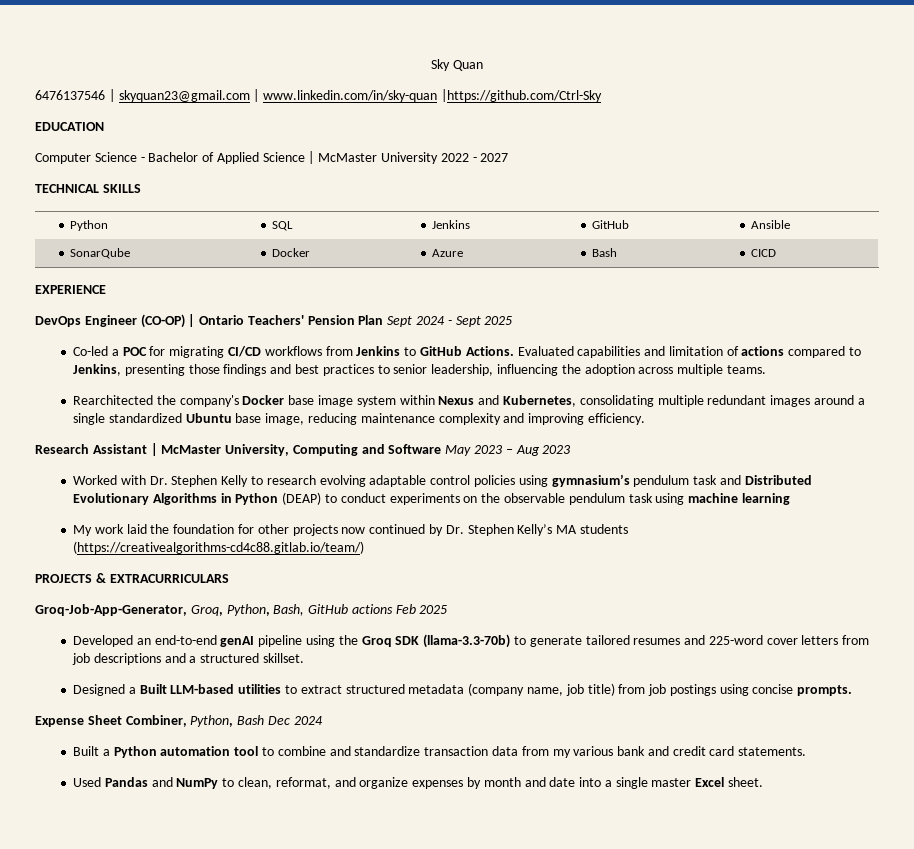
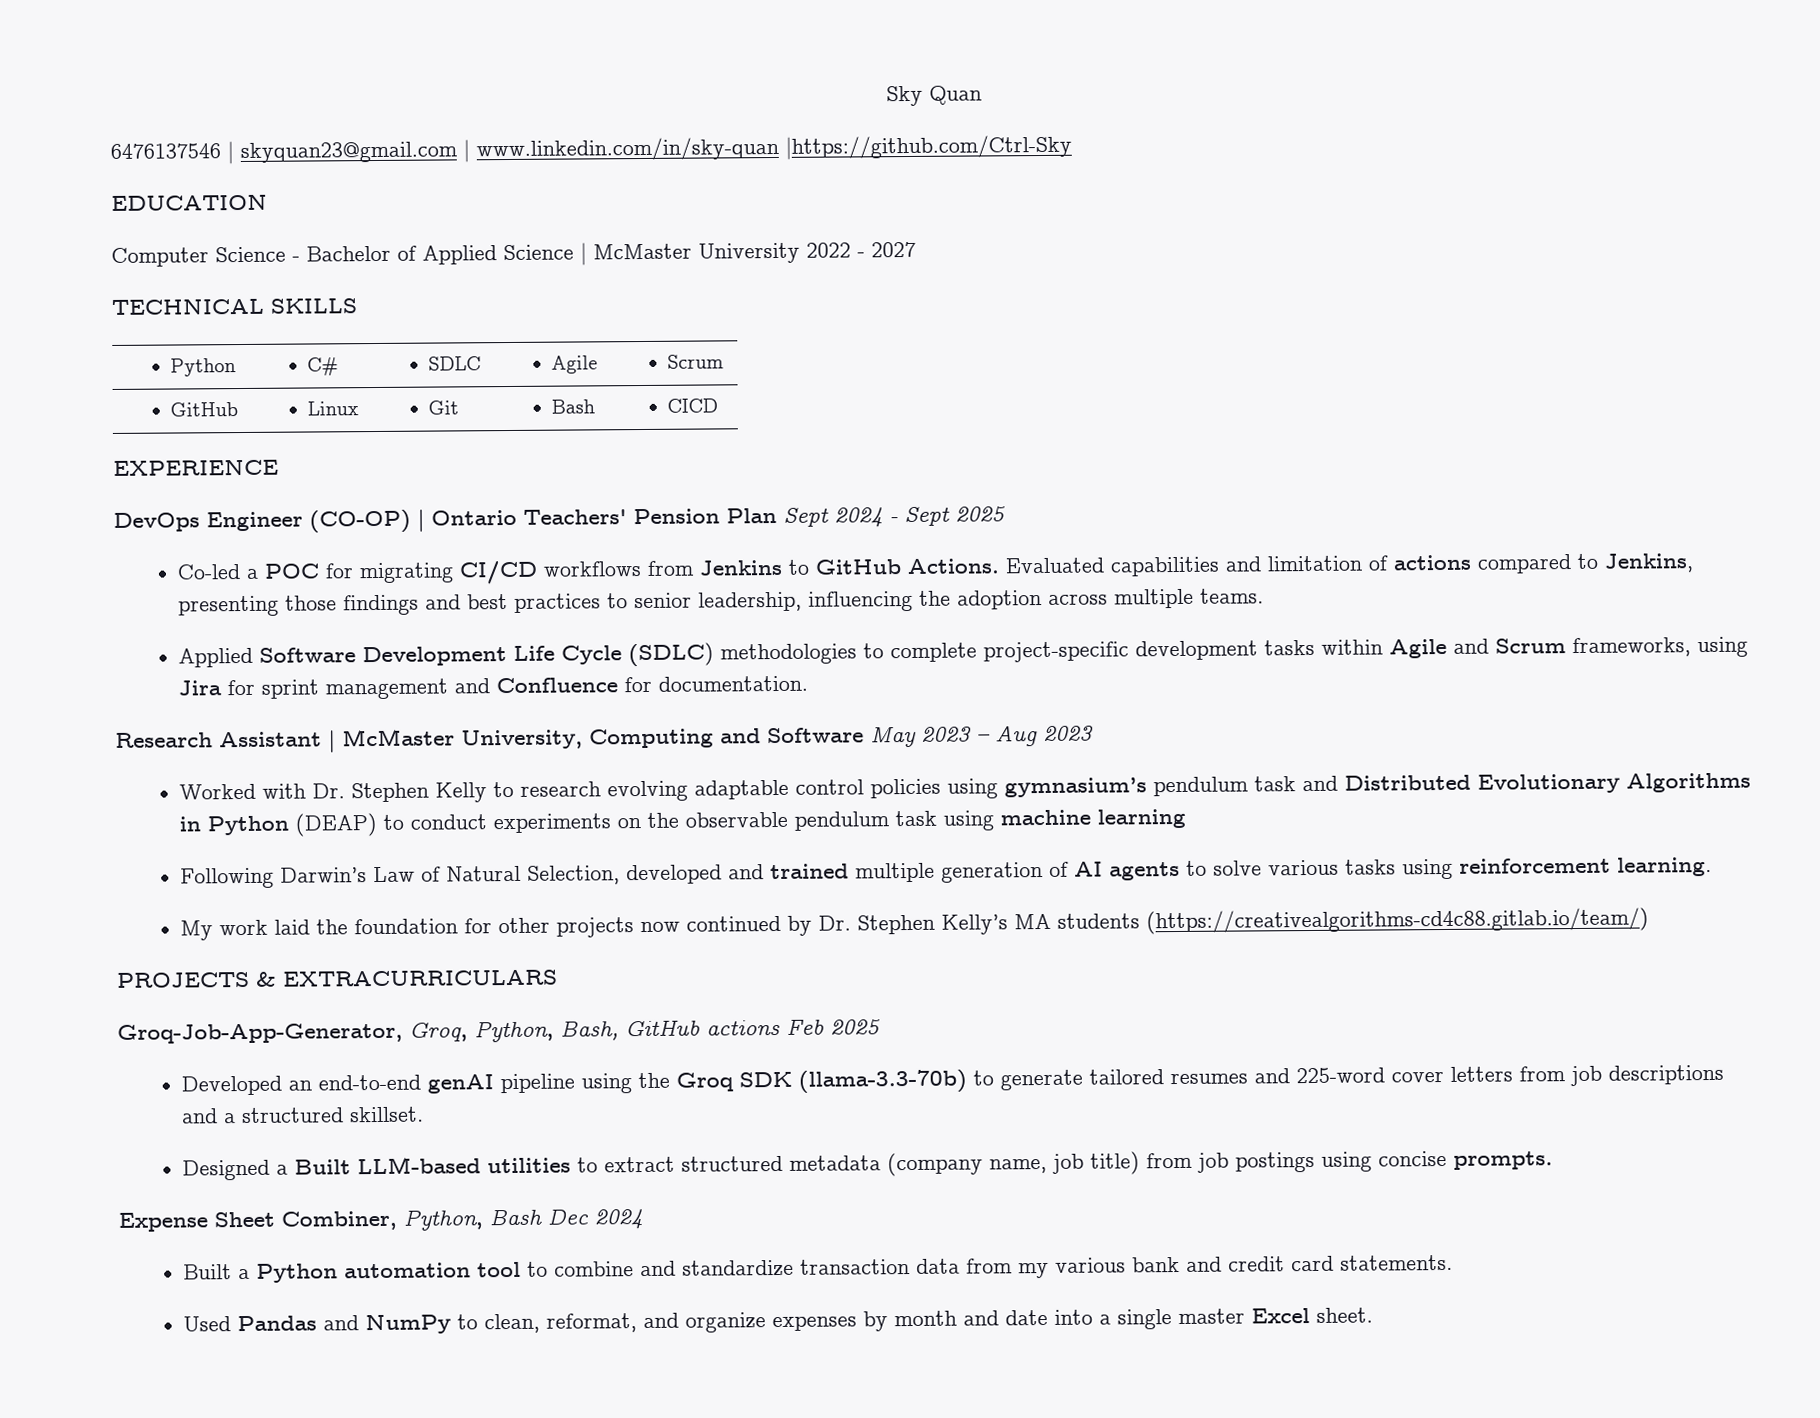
- Python | SQL | Jenkins | GitHub | Ansible
- SonarQube | Docker | Azure | Bash | CICD
+ Python | C# | SDLC | Agile | Scrum
+ GitHub | Linux | Git | Bash | CICD
- Rearchitected the company's Docker base image system within Nexus and Kubernetes, consolidating multiple redundant images around a single standardized Ubuntu base image, reducing maintenance complexity and improving efficiency.
+ Applied Software Development Life Cycle (SDLC) methodologies to complete project-specific development tasks within Agile and Scrum frameworks, using Jira for sprint management and Confluence for documentation.
+ Following Darwin’s Law of Natural Selection, developed and trained multiple generation of AI agents to solve various tasks using reinforcement learning.

